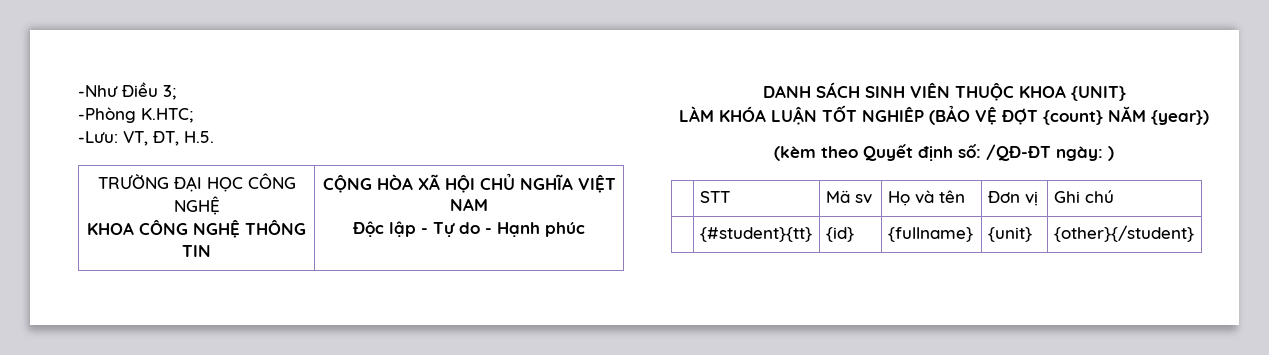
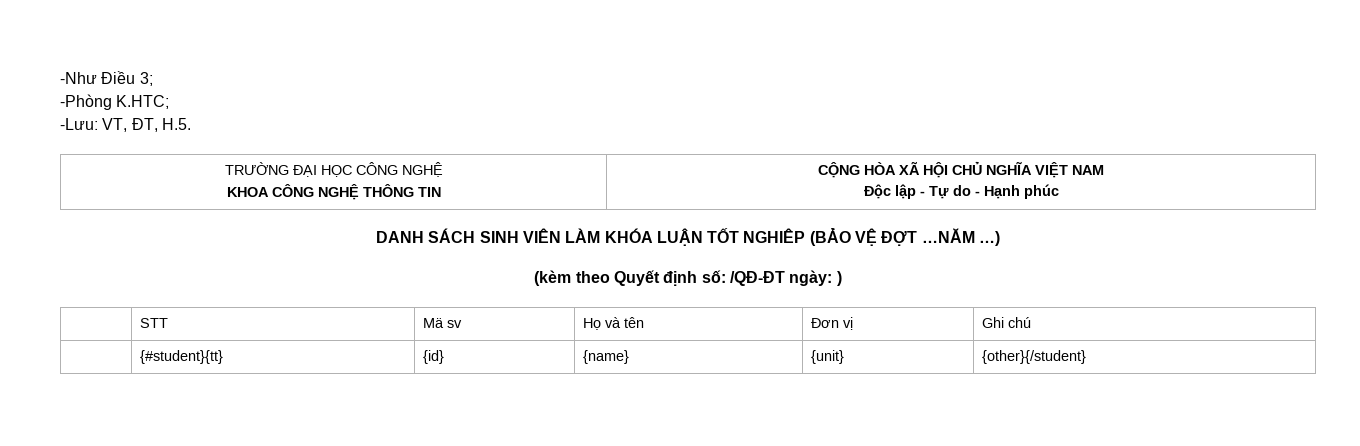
- DANH SÁCH SINH VIÊN THUỘC KHOA {UNIT}
- LÀM KHÓA LUẬN TỐT NGHIÊP (BẢO VỆ ĐỢT {count} NĂM {year})
+ DANH SÁCH SINH VIÊN LÀM KHÓA LUẬN TỐT NGHIÊP (BẢO VỆ ĐỢT …NĂM …)
- | {#student}{tt} | {id} | {fullname} | {unit} | {other}{/student}
+ | {#student}{tt} | {id} | {name} | {unit} | {other}{/student}

